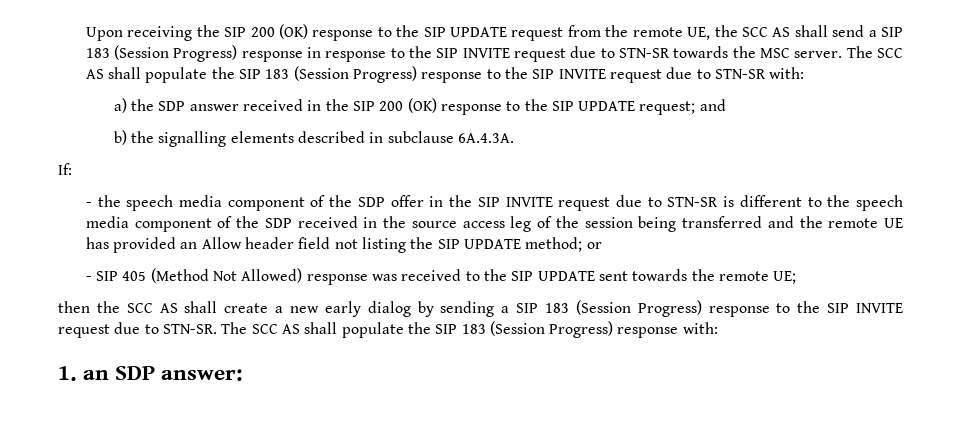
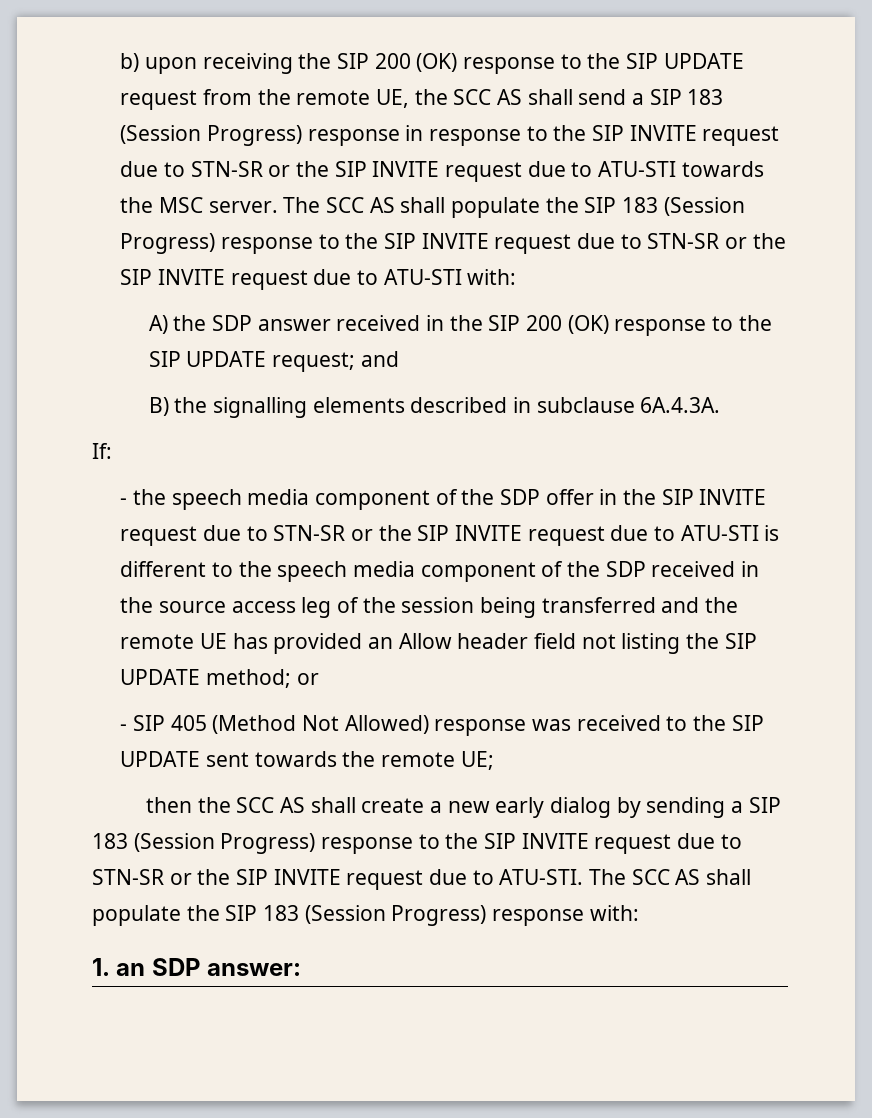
- Upon receiving the SIP 200 (OK) response to the SIP UPDATE request from the remote UE, the SCC AS shall send a SIP 183 (Session Progress) response in response to the SIP INVITE request due to STN-SR towards the MSC server.
+ b) upon receiving the SIP 200 (OK) response to the SIP UPDATE request from the remote UE, the SCC AS shall send a SIP 183 (Session Progress) response in response to the SIP INVITE request due to STN-SR or the SIP INVITE request due to ATU-STI towards the MSC server.
- The SCC AS shall populate the SIP 183 (Session Progress) response to the SIP INVITE request due to STN-SR with:
- a) the SDP answer received in the SIP 200 (OK) response to the SIP UPDATE request; and
+ The SCC AS shall populate the SIP 183 (Session Progress) response to the SIP INVITE request due to STN-SR or the SIP INVITE request due to ATU-STI with:
+ A) the SDP answer received in the SIP 200 (OK) response to the SIP UPDATE request; and
- b) the signalling elements described in subclause 6A.4.3A.
+ B) the signalling elements described in subclause 6A.4.3A.
- - the speech media component of the SDP offer in the SIP INVITE request due to STN-SR is different to the speech media component of the SDP received in the source access leg of the session being transferred and the remote UE has provided an Allow header field not listing the SIP UPDATE method; or
+ - the speech media component of the SDP offer in the SIP INVITE request due to STN-SR or the SIP INVITE request due to ATU-STI is different to the speech media component of the SDP received in the source access leg of the session being transferred and the remote UE has provided an Allow header field not listing the SIP UPDATE method; or
- then the SCC AS shall create a new early dialog by sending a SIP 183 (Session Progress) response to the SIP INVITE request due to STN-SR.
+ then the SCC AS shall create a new early dialog by sending a SIP 183 (Session Progress) response to the SIP INVITE request due to STN-SR or the SIP INVITE request due to ATU-STI.

